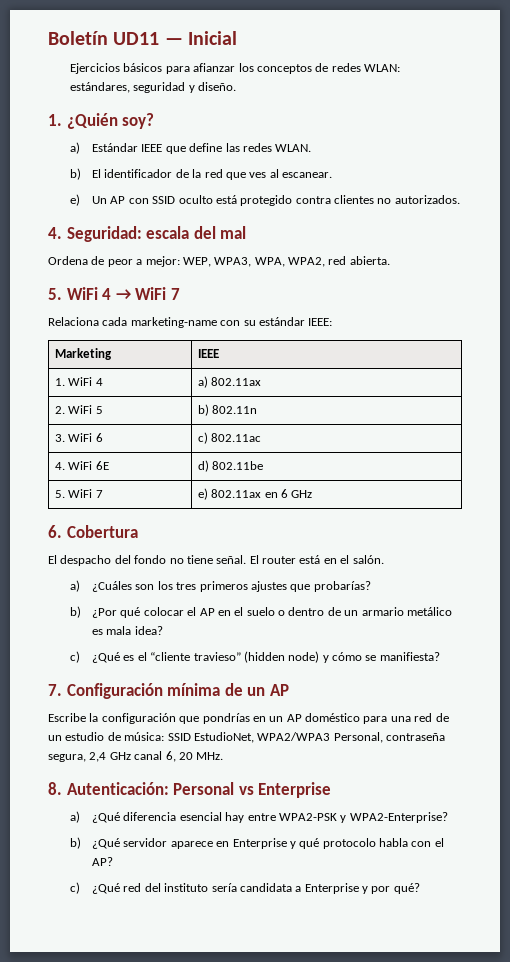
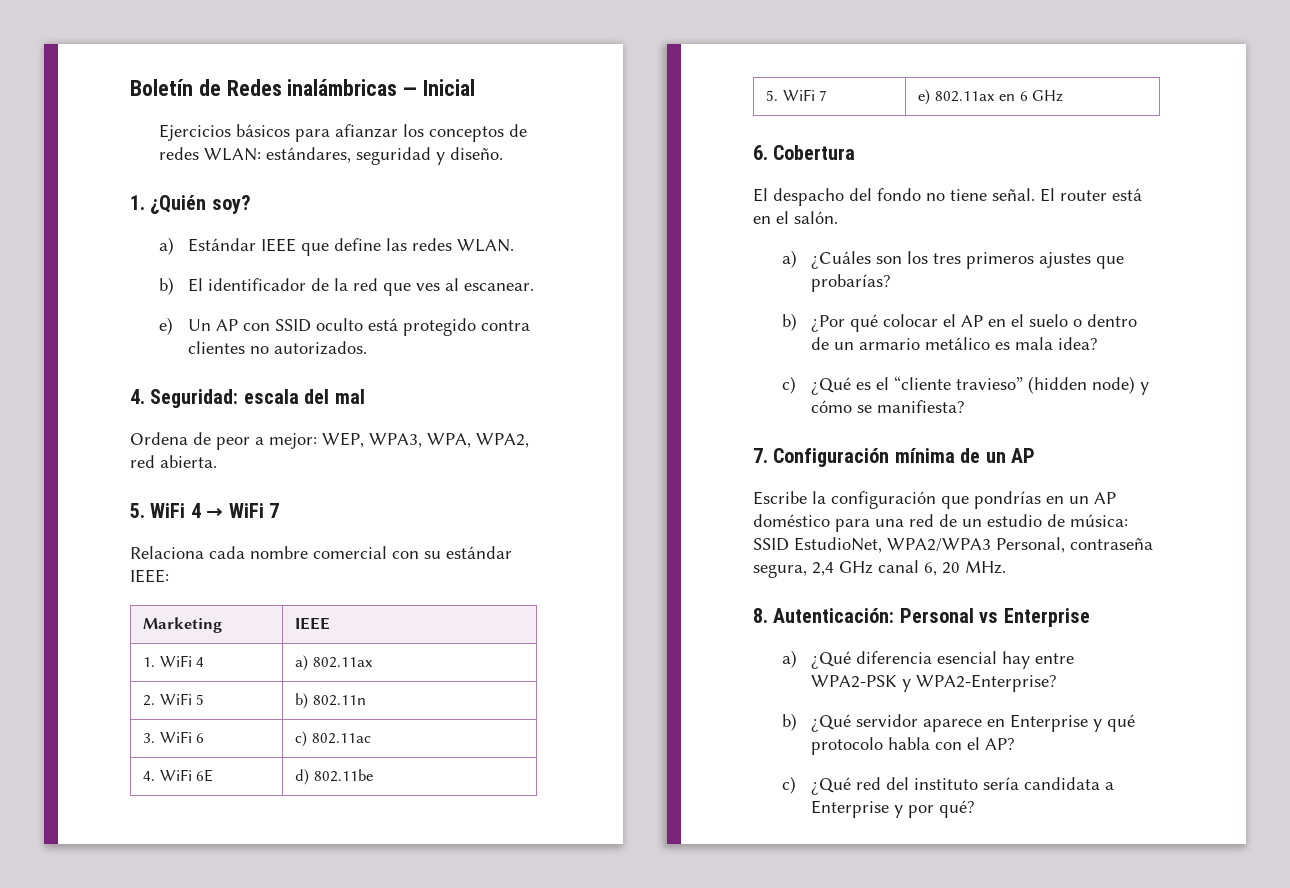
- Boletín UD11 — Inicial
+ Boletín de Redes inalámbricas — Inicial
- Relaciona cada marketing-name con su estándar IEEE:
+ Relaciona cada nombre comercial con su estándar IEEE:

